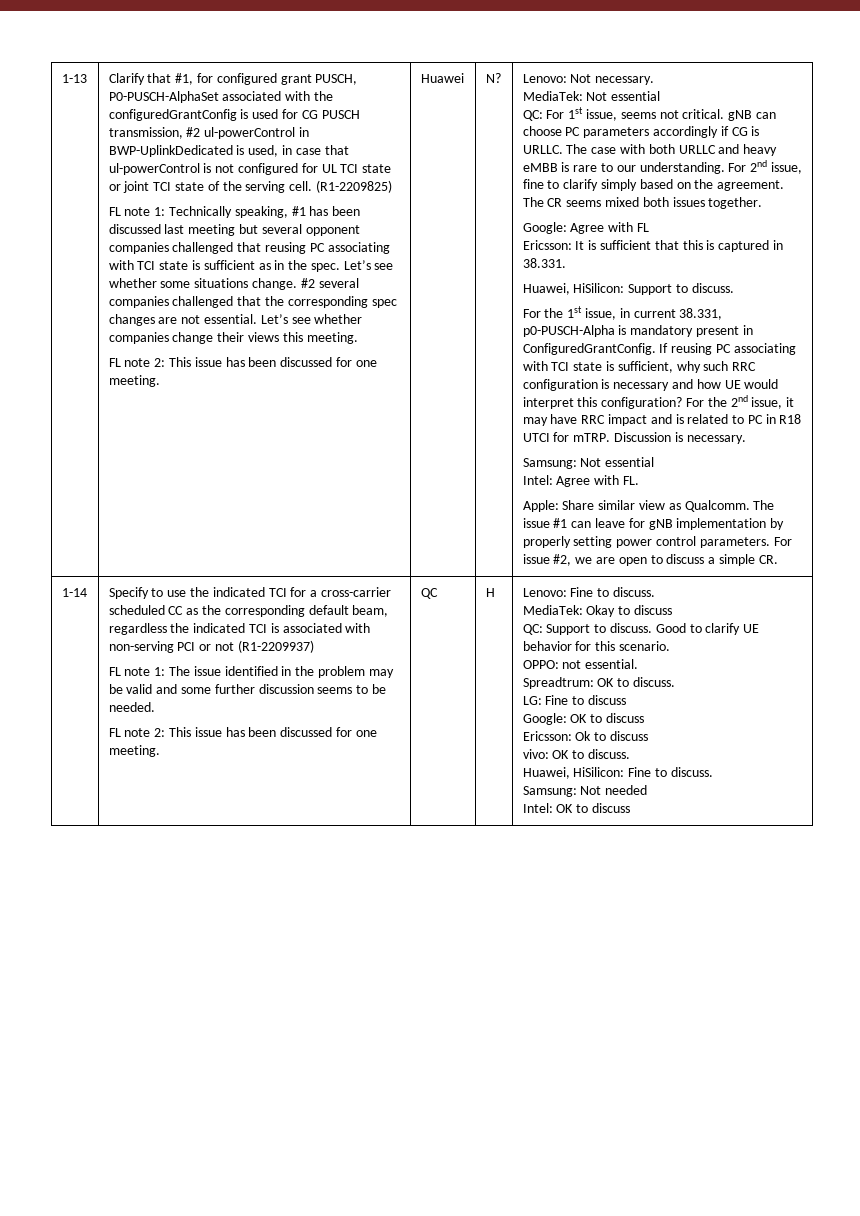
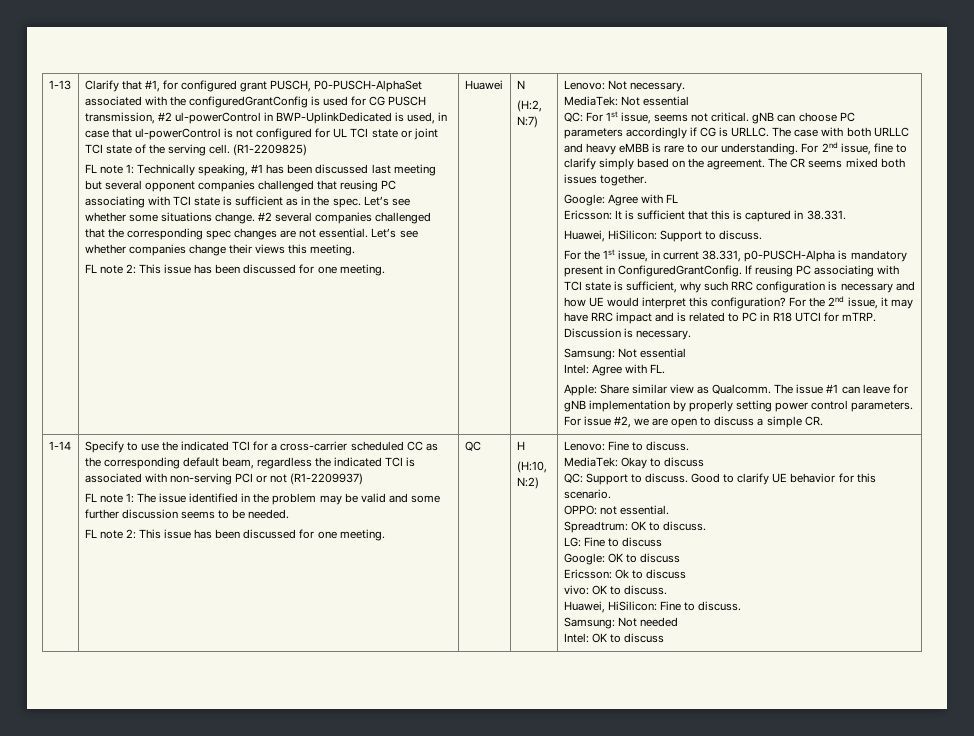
- N?
+ N
+ (H:2, N:7)
+ (H:10, N:2)

